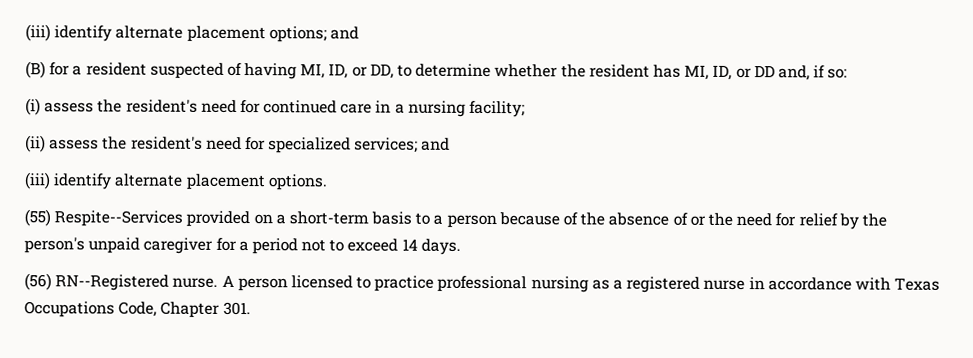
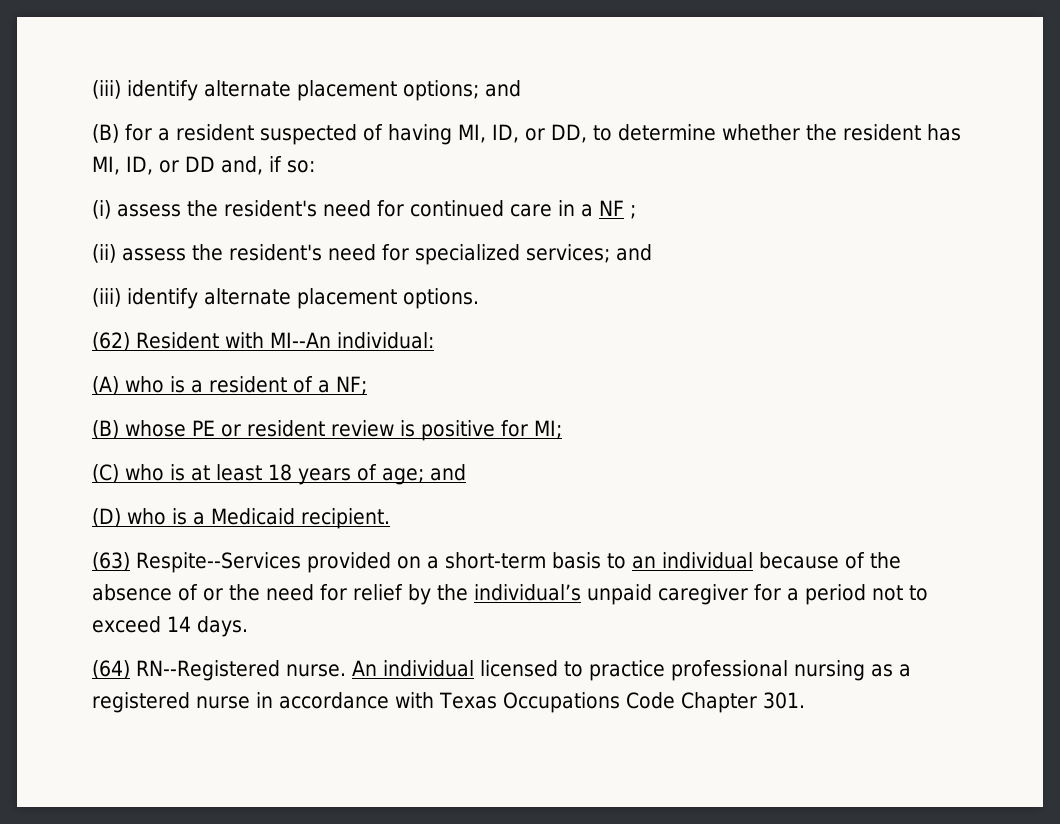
- (i) assess the resident's need for continued care in a nursing facility;
+ (i) assess the resident's need for continued care in a NF ;
- (55) Respite--Services provided on a short-term basis to a person because of the absence of or the need for relief by the person's unpaid caregiver for a period not to exceed 14 days.
+ (62) Resident with MI--An individual:
+ (A) who is a resident of a NF;
+ (B) whose PE or resident review is positive for MI;
+ (C) who is at least 18 years of age; and
+ (D) who is a Medicaid recipient.
+ (63) Respite--Services provided on a short-term basis to an individual because of the absence of or the need for relief by the individual’s unpaid caregiver for a period not to exceed 14 days.
- (56) RN--Registered nurse.
+ (64) RN--Registered nurse.
- A person licensed to practice professional nursing as a registered nurse in accordance with Texas Occupations Code, Chapter 301.
+ An individual licensed to practice professional nursing as a registered nurse in accordance with Texas Occupations Code Chapter 301.

